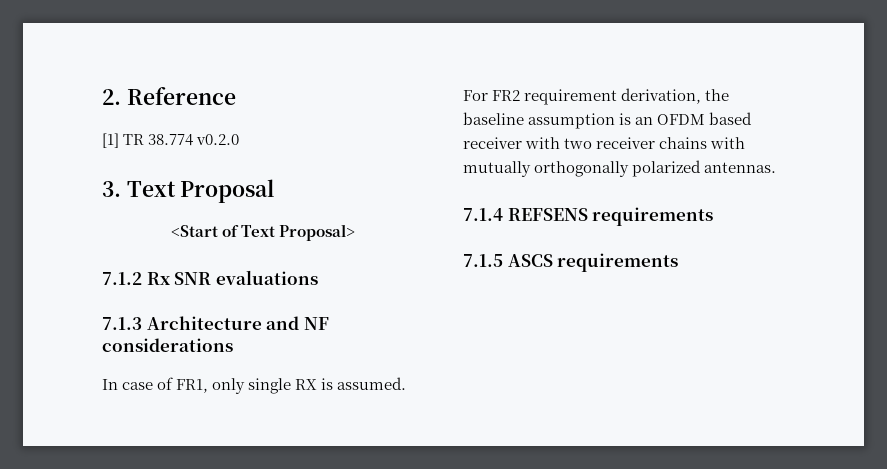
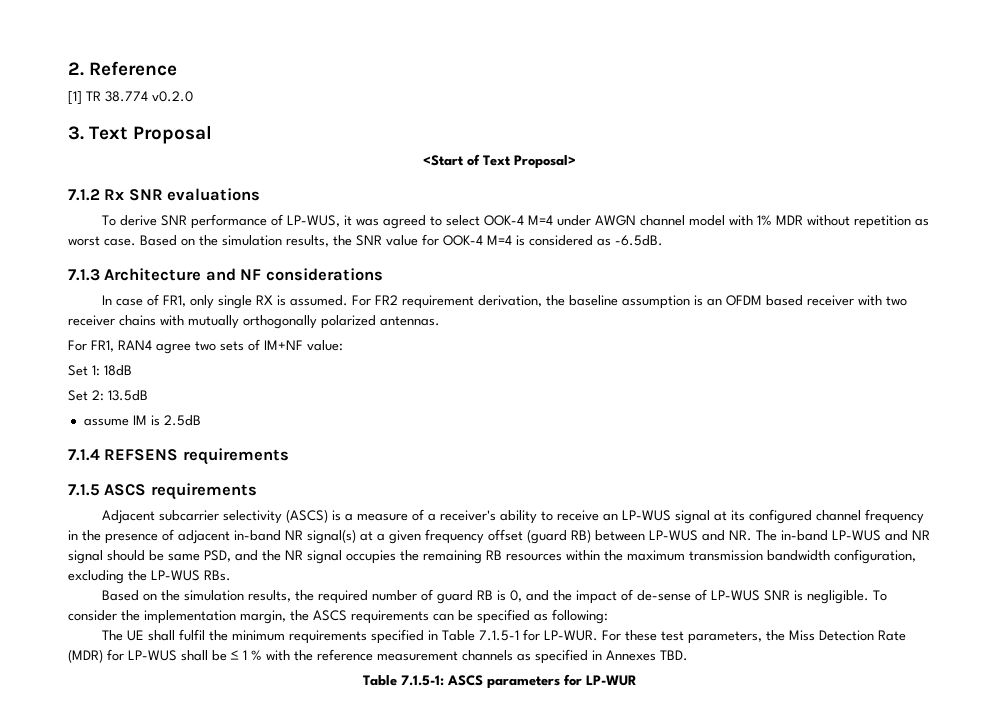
+ To derive SNR performance of LP-WUS, it was agreed to select OOK-4 M=4 under AWGN channel model with 1% MDR without repetition as worst case. Based on the simulation results, the SNR value for OOK-4 M=4 is considered as -6.5dB.
+ For FR1, RAN4 agree two sets of IM+NF value:
+ Set 1: 18dB
+ Set 2: 13.5dB
+ assume IM is 2.5dB
+ Adjacent subcarrier selectivity (ASCS) is a measure of a receiver's ability to receive an LP-WUS signal at its configured channel frequency in the presence of adjacent in-band NR signal(s) at a given frequency offset (guard RB) between LP-WUS and NR. The in-band LP-WUS and NR signal should be same PSD, and the NR signal occupies the remaining RB resources within the maximum transmission bandwidth configuration, excluding the LP-WUS RBs.
+ Based on the simulation results, the required number of guard RB is 0, and the impact of de-sense of LP-WUS SNR is negligible. To consider the implementation margin, the ASCS requirements can be specified as following:
+ The UE shall fulfil the minimum requirements specified in Table 7.1.5-1 for LP-WUR. For these test parameters, the Miss Detection Rate (MDR) for LP-WUS shall be ≤ 1 % with the reference measurement channels as specified in Annexes TBD.
+ Table 7.1.5-1: ASCS parameters for LP-WUR

